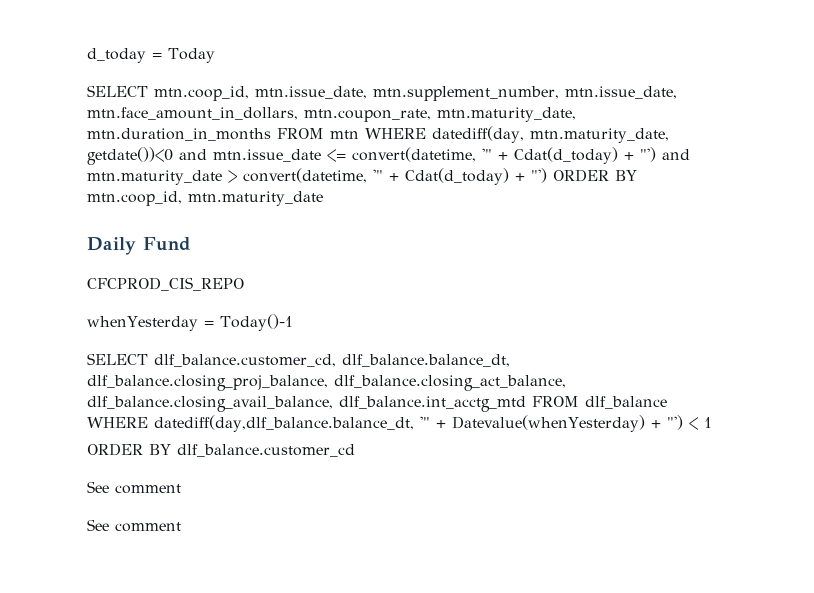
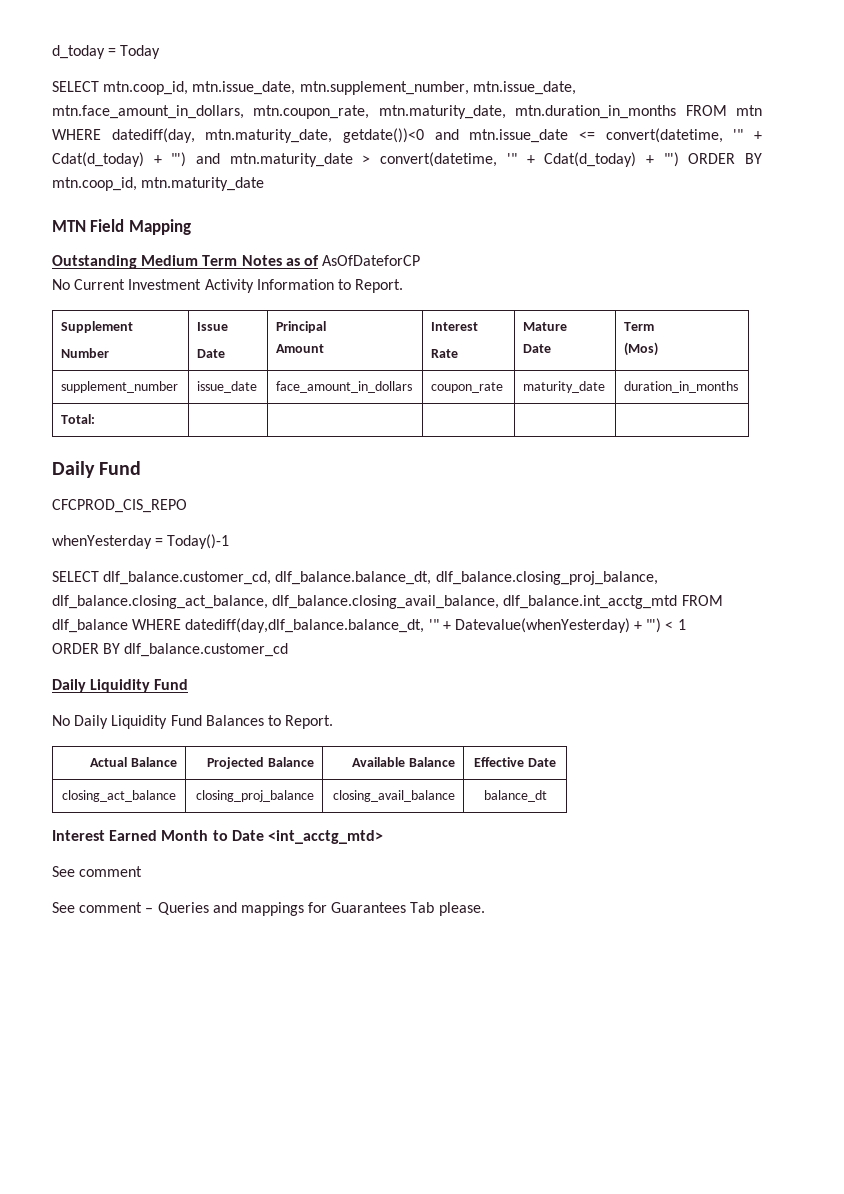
+ MTN Field Mapping
+ Outstanding Medium Term Notes as of AsOfDateforCP
+ No Current Investment Activity Information to Report.
+ Supplement
+ Number | Issue
+ Date | Principal
+ Amount | Interest
+ Rate | Mature
+ Date | Term
+ (Mos)
+ supplement_number | issue_date | face_amount_in_dollars | coupon_rate | maturity_date | duration_in_months
+ Total: | | | | |
  ORDER BY dlf_balance.customer_cd
+ Daily Liquidity Fund
+ No Daily Liquidity Fund Balances to Report.
+ Actual Balance | Projected Balance | Available Balance | Effective Date
+ closing_act_balance | closing_proj_balance | closing_avail_balance | balance_dt
+ Interest Earned Month to Date <int_acctg_mtd>
  See comment
- See comment
+ See comment – Queries and mappings for Guarantees Tab please.

